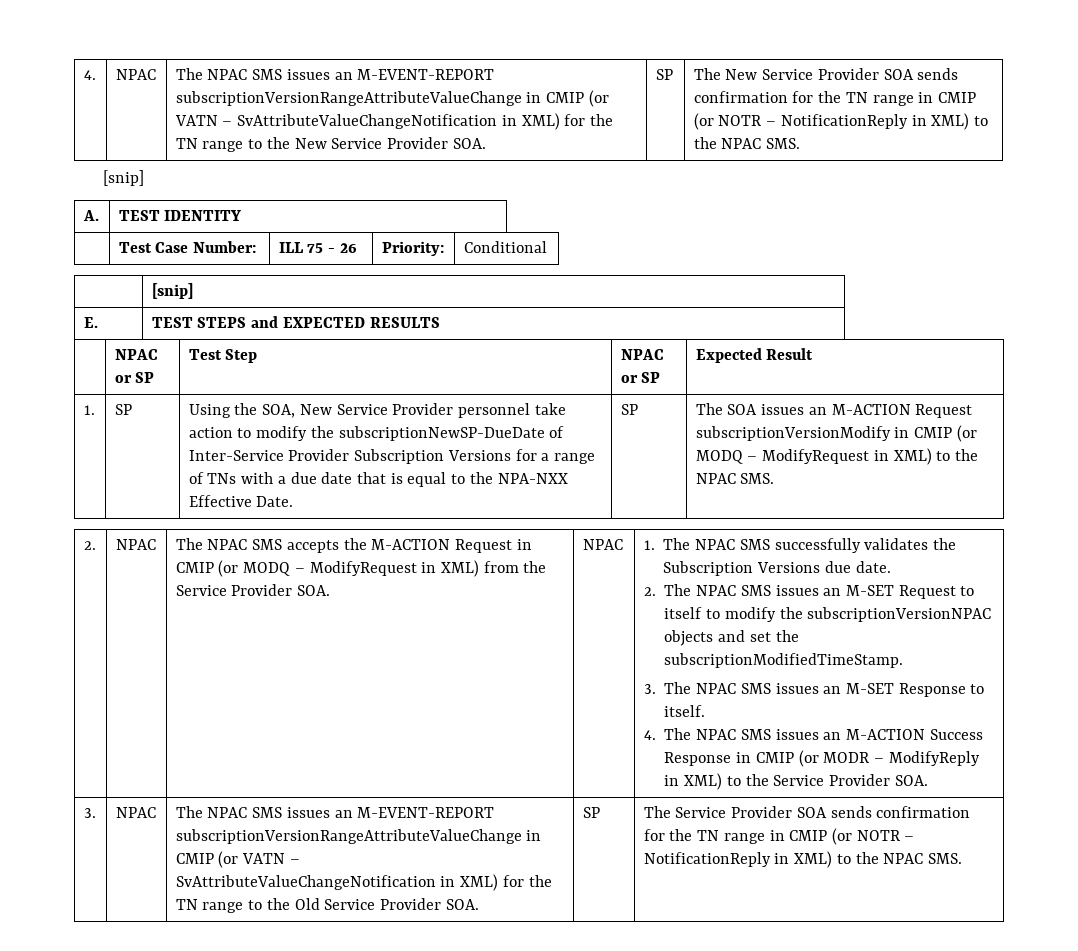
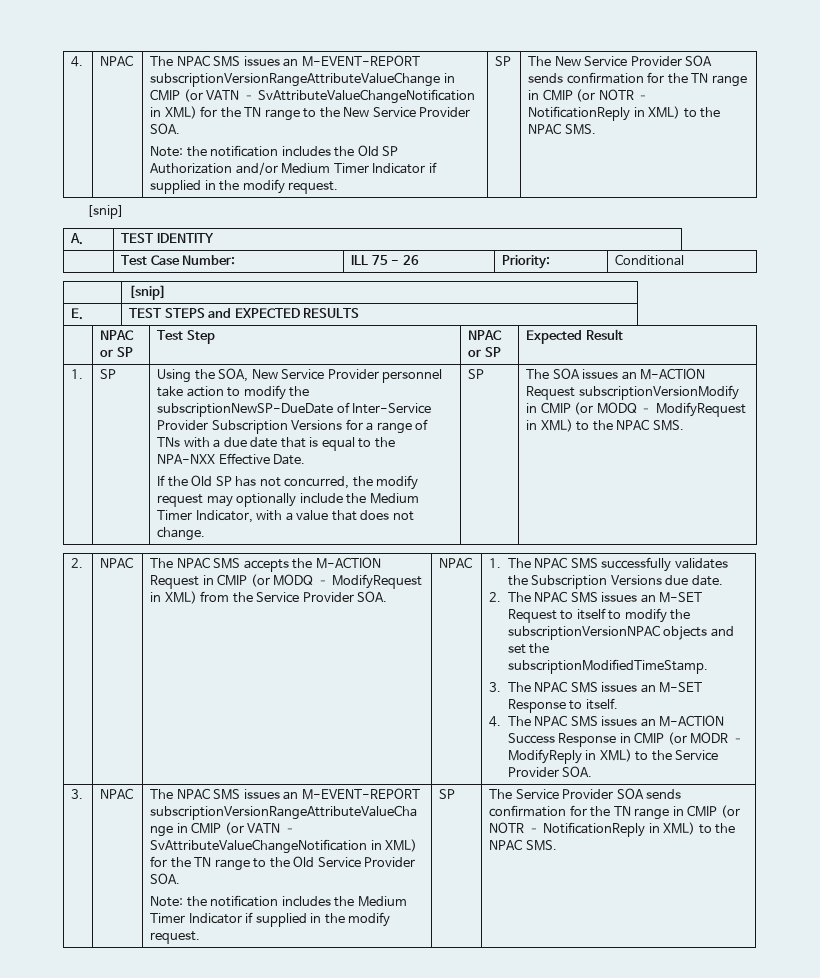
+ Note: the notification includes the Old SP Authorization and/or Medium Timer Indicator if supplied in the modify request.
+ If the Old SP has not concurred, the modify request may optionally include the Medium Timer Indicator, with a value that does not change.
+ Note: the notification includes the Medium Timer Indicator if supplied in the modify request.

